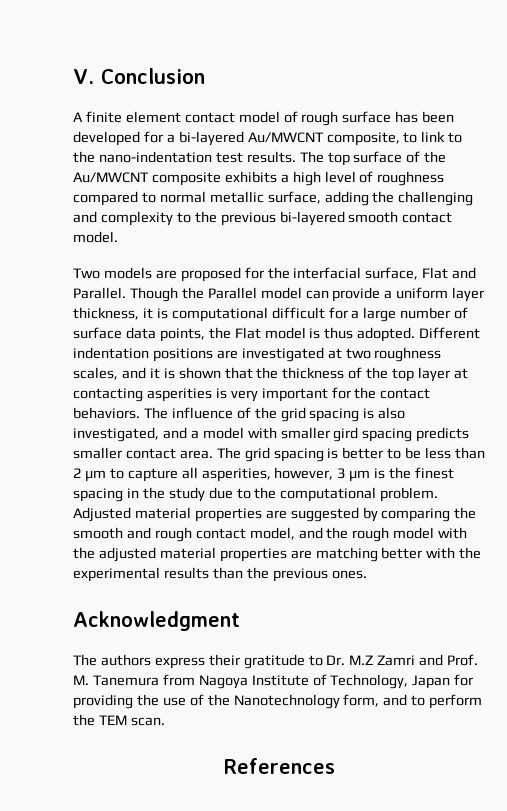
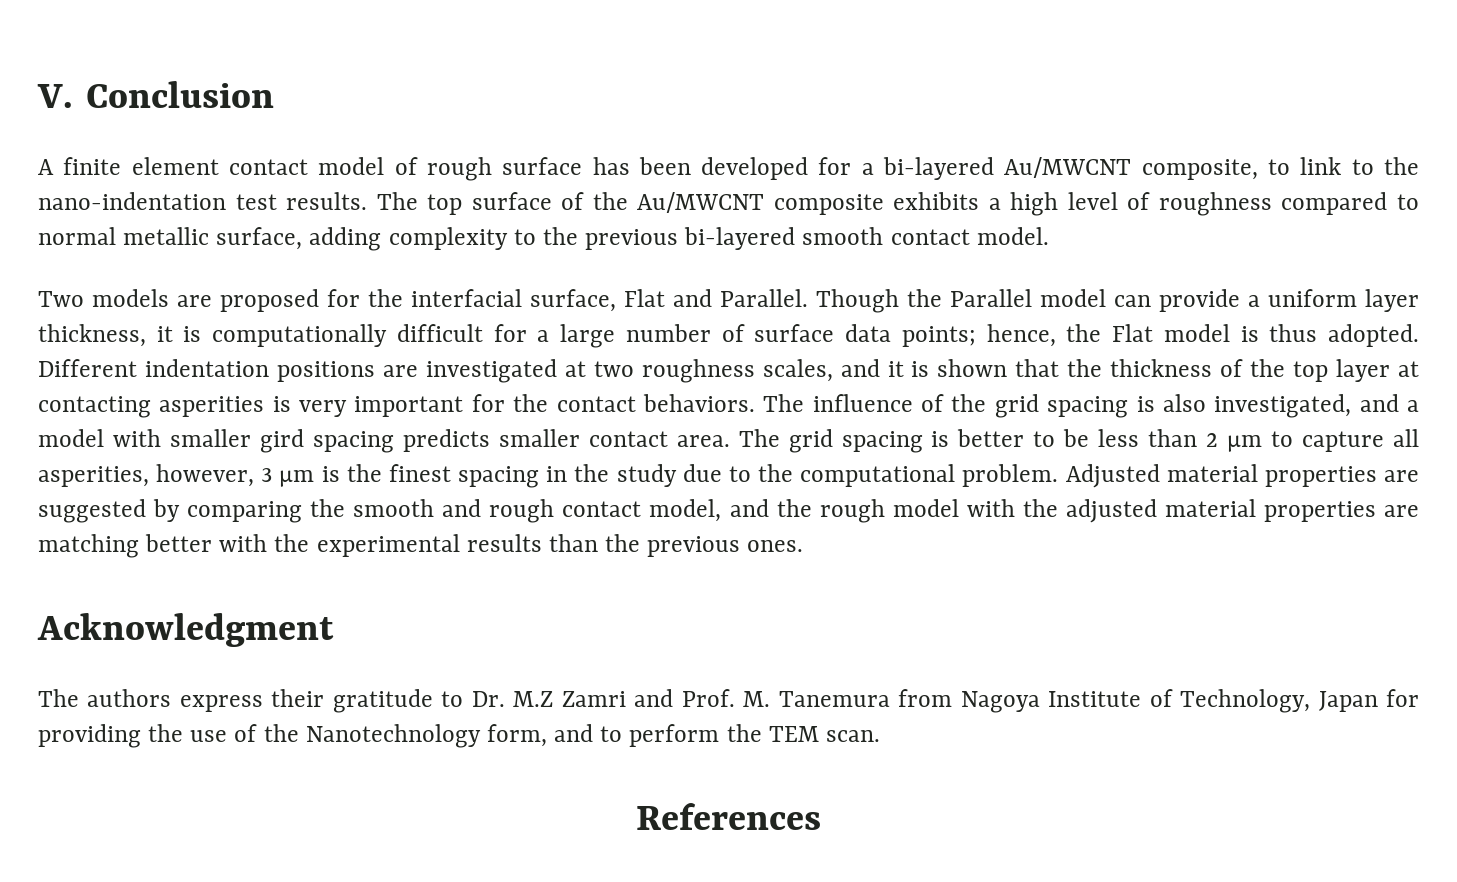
- The top surface of the Au/MWCNT composite exhibits a high level of roughness compared to normal metallic surface, adding the challenging and complexity to the previous bi-layered smooth contact model.
+ The top surface of the Au/MWCNT composite exhibits a high level of roughness compared to normal metallic surface, adding complexity to the previous bi-layered smooth contact model.
- Though the Parallel model can provide a uniform layer thickness, it is computational difficult for a large number of surface data points, the Flat model is thus adopted.
+ Though the Parallel model can provide a uniform layer thickness, it is computationally difficult for a large number of surface data points; hence, the Flat model is thus adopted.

